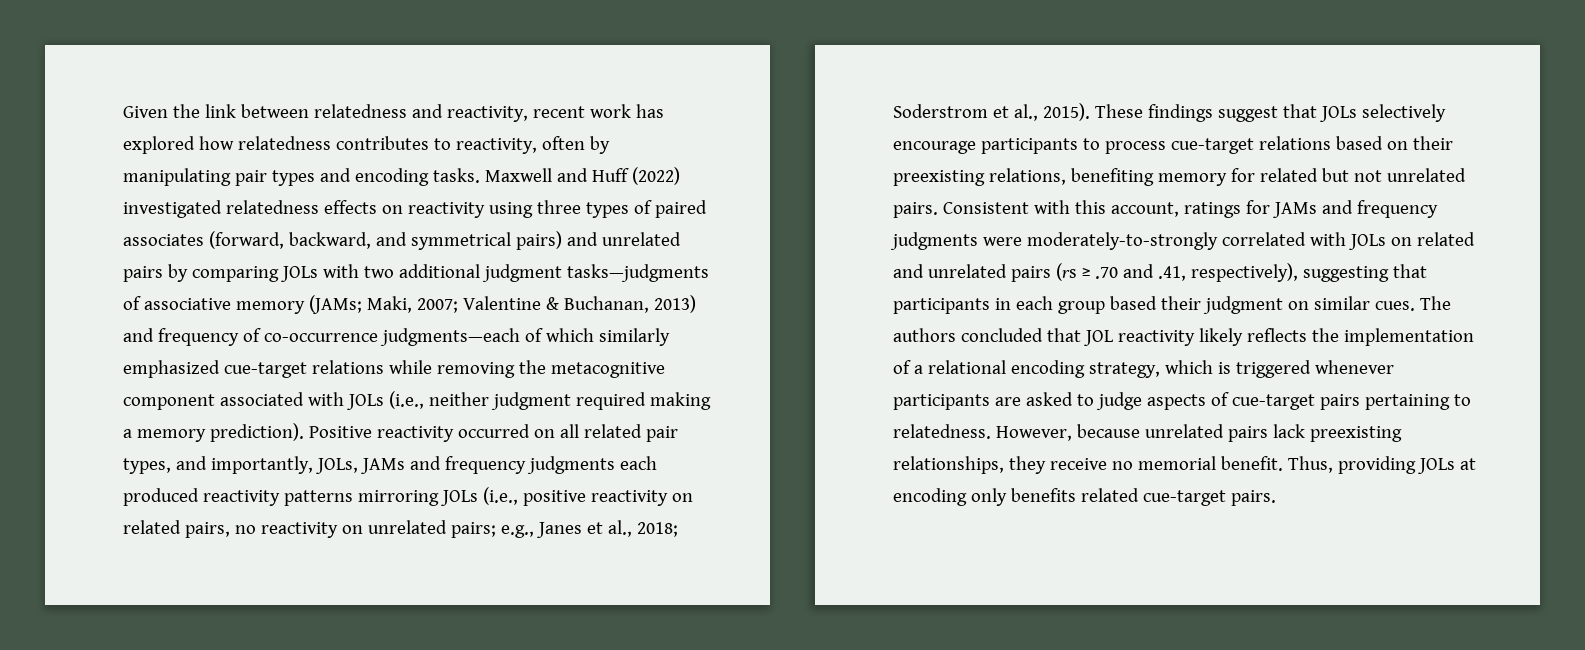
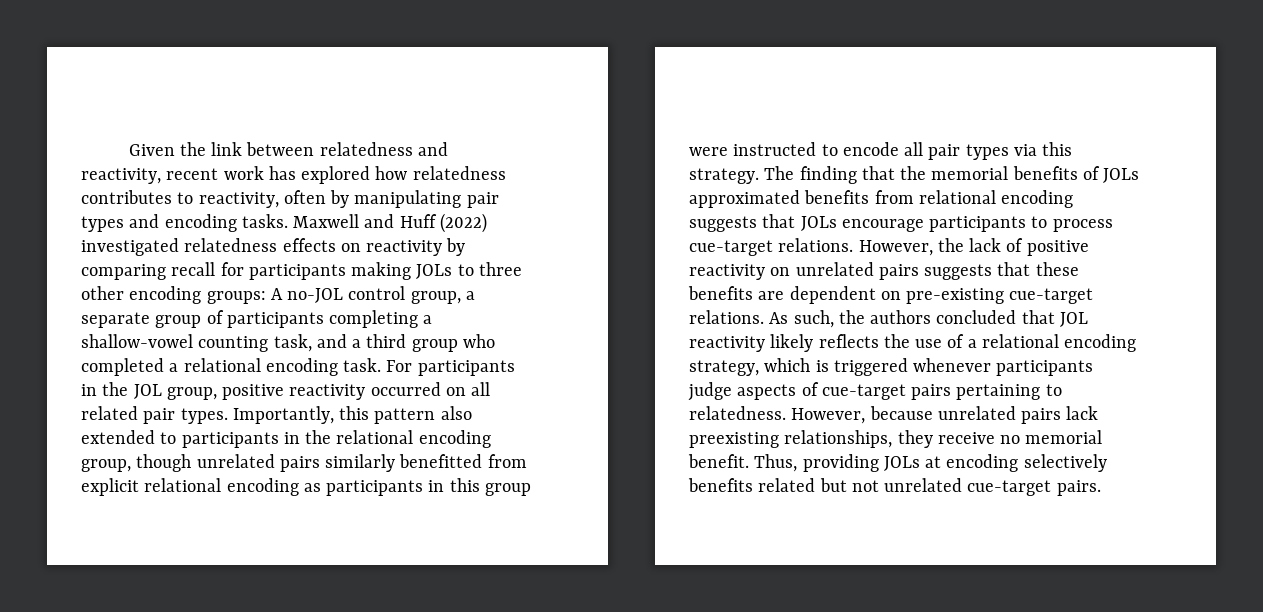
- Maxwell and Huff (2022) investigated relatedness effects on reactivity using three types of paired associates (forward, backward, and symmetrical pairs) and unrelated pairs by comparing JOLs with two additional judgment tasks—judgments of associative memory (JAMs; Maki, 2007; Valentine & Buchanan, 2013) and frequency of co-occurrence judgments—each of which similarly emphasized cue-target relations while removing the metacognitive component associated with JOLs (i.e., neither judgment required making a memory prediction). Positive reactivity occurred on all related pair types, and importantly, JOLs, JAMs and frequency judgments each produced reactivity patterns mirroring JOLs (i.e., positive reactivity on related pairs, no reactivity on unrelated pairs; e.g., Janes et al., 2018; Soderstrom et al., 2015). These findings suggest that JOLs selectively encourage participants to process cue-target relations based on their preexisting relations, benefiting memory for related but not unrelated pairs. Consistent with this account, ratings for JAMs and frequency judgments were moderately-to-strongly correlated with JOLs on related and unrelated pairs (rs ≥ .70 and .41, respectively), suggesting that participants in each group based their judgment on similar cues. The authors concluded that JOL reactivity likely reflects the implementation of a relational encoding strategy, which is triggered whenever participants are asked to judge aspects of cue-target pairs pertaining to relatedness.
+ Maxwell and Huff (2022) investigated relatedness effects on reactivity by comparing recall for participants making JOLs to three other encoding groups: A no-JOL control group, a separate group of participants completing a shallow-vowel counting task, and a third group who completed a relational encoding task. For participants in the JOL group, positive reactivity occurred on all related pair types. Importantly, this pattern also extended to participants in the relational encoding group, though unrelated pairs similarly benefitted from explicit relational encoding as participants in this group were instructed to encode all pair types via this strategy. The finding that the memorial benefits of JOLs approximated benefits from relational encoding suggests that JOLs encourage participants to process cue-target relations. However, the lack of positive reactivity on unrelated pairs suggests that these benefits are dependent on pre-existing cue-target relations. As such, the authors concluded that JOL reactivity likely reflects the use of a relational encoding strategy, which is triggered whenever participants judge aspects of cue-target pairs pertaining to relatedness.
- Thus, providing JOLs at encoding only benefits related cue-target pairs.
+ Thus, providing JOLs at encoding selectively benefits related but not unrelated cue-target pairs.

